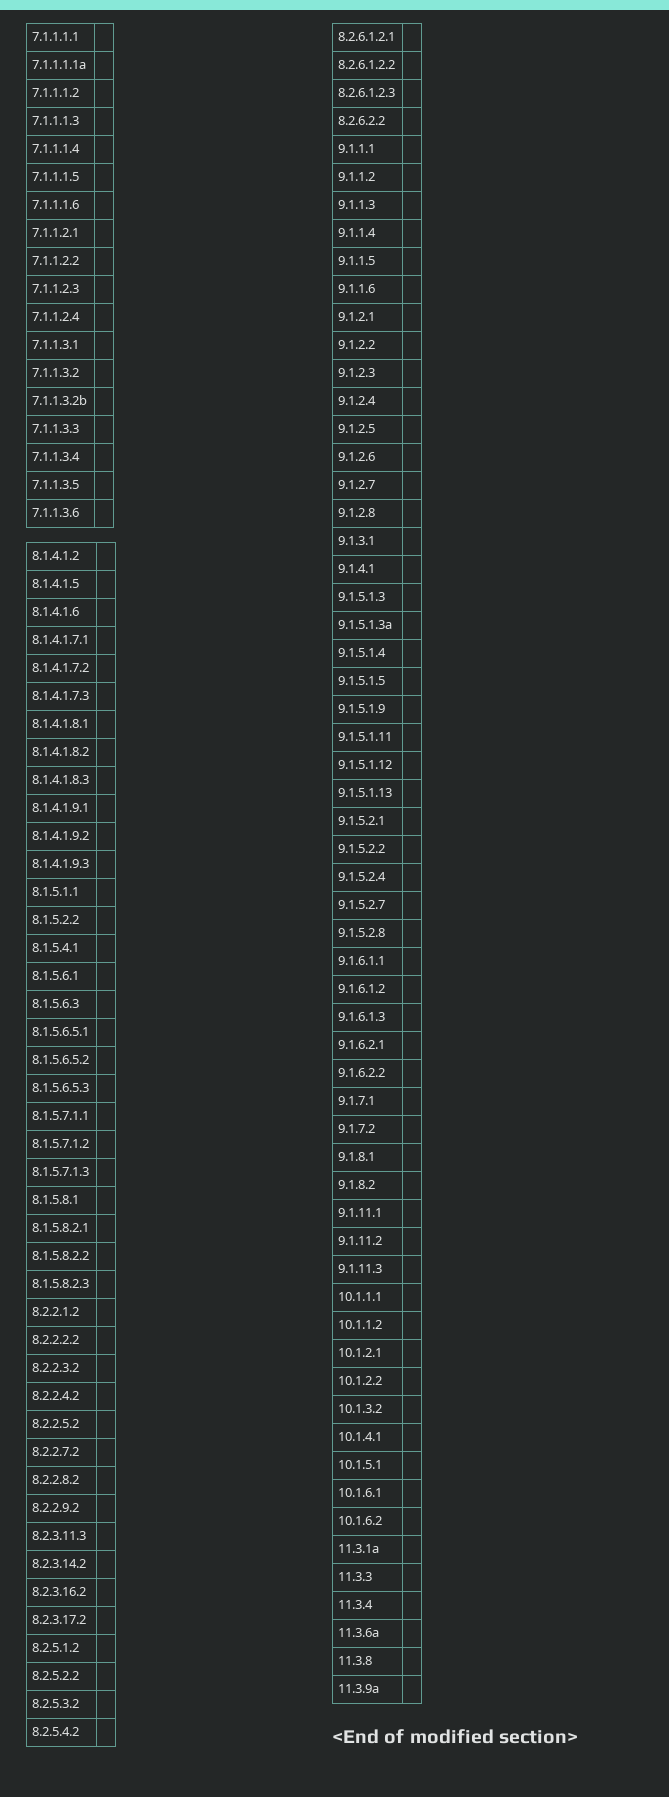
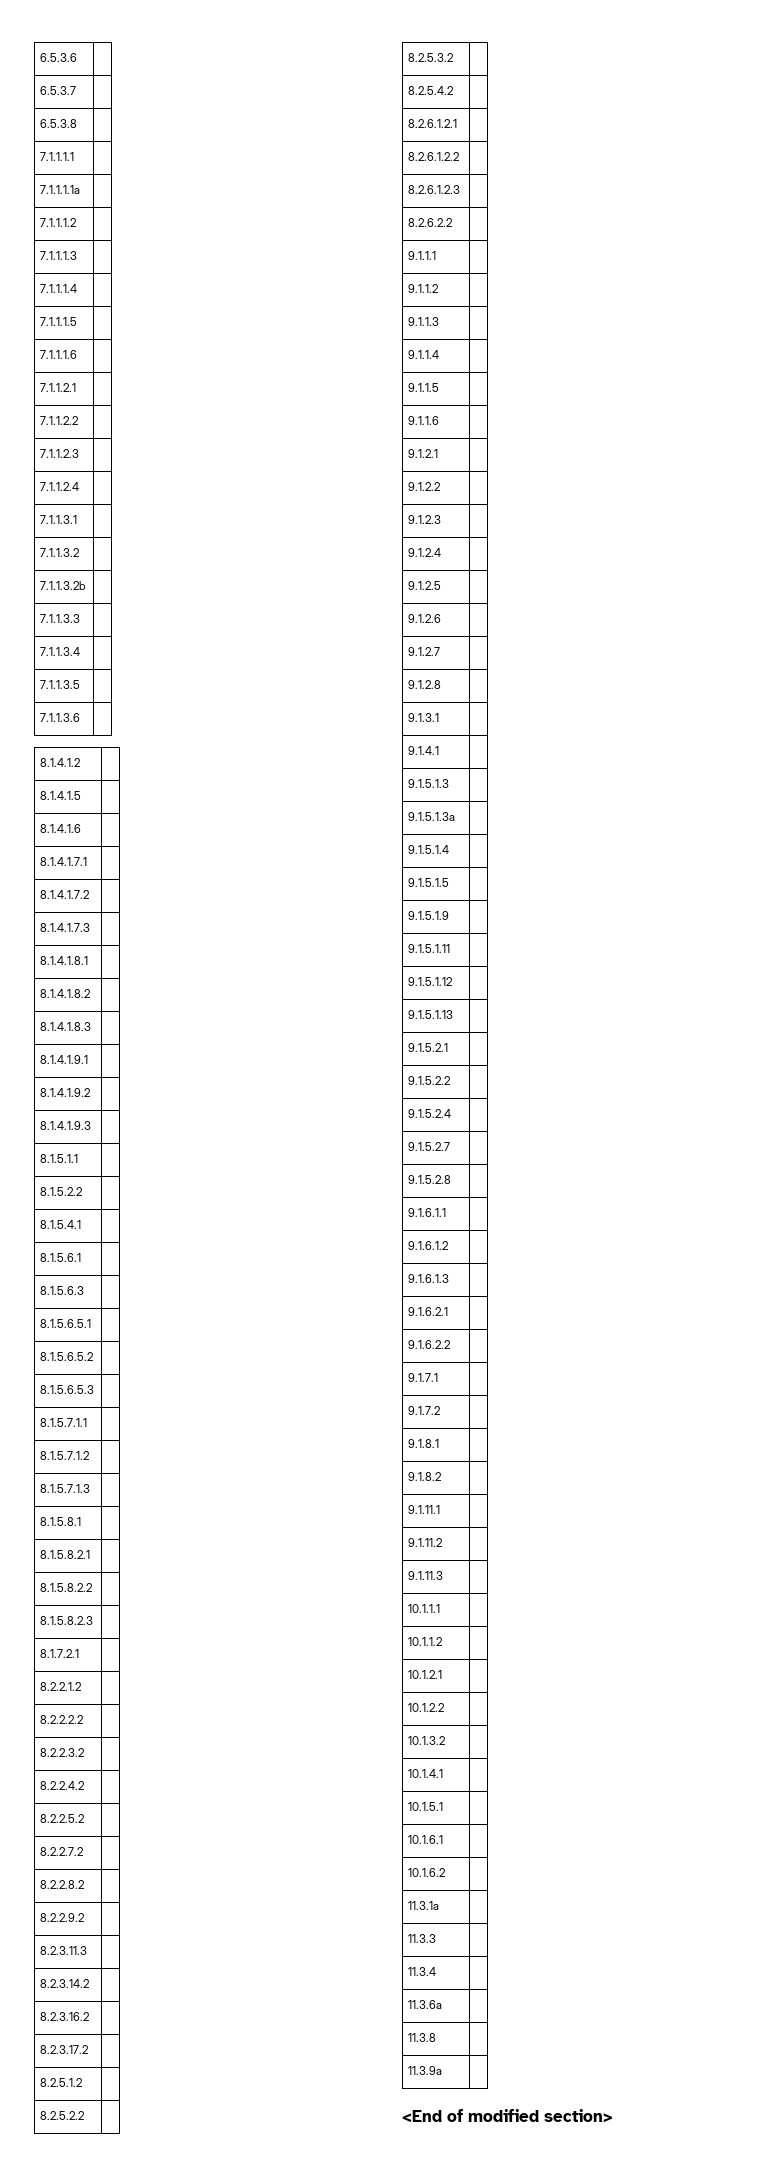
+ 6.5.3.6 |
+ 6.5.3.7 |
+ 6.5.3.8 |
+ 8.1.7.2.1 |

